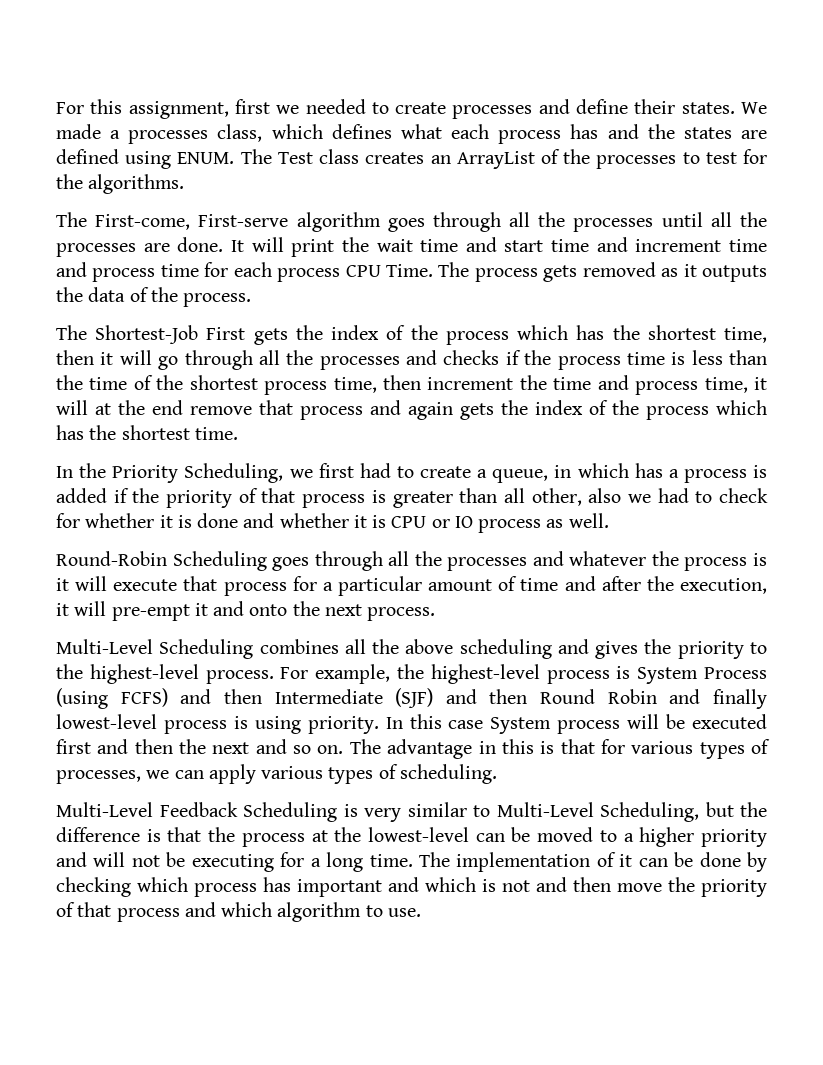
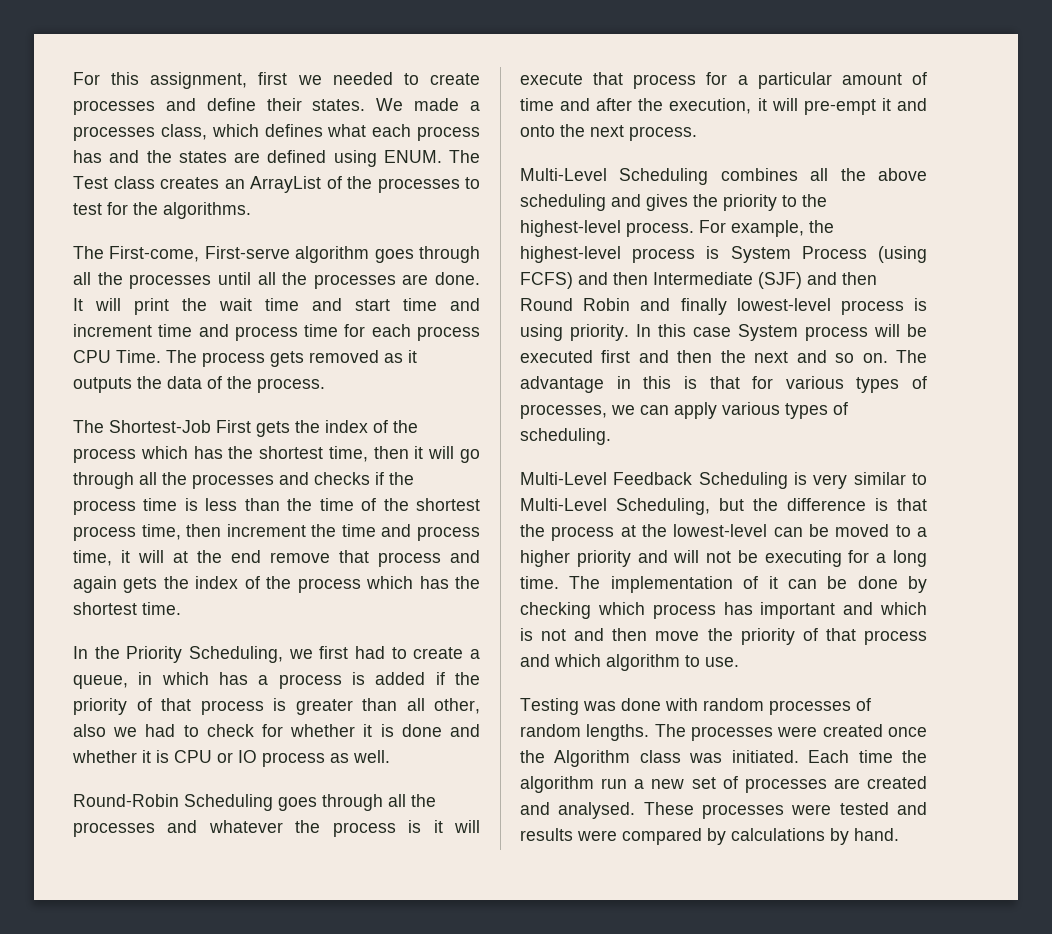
+ Testing was done with random processes of random lengths. The processes were created once the Algorithm class was initiated. Each time the algorithm run a new set of processes are created and analysed. These processes were tested and results were compared by calculations by hand.

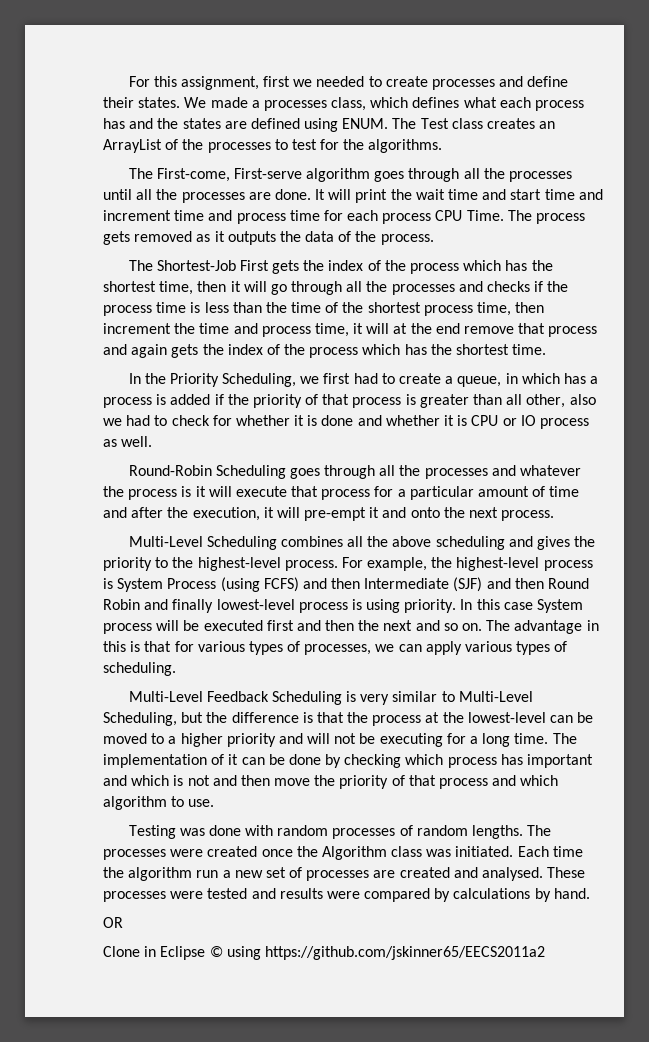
+ OR
+ Clone in Eclipse © using https://github.com/jskinner65/EECS2011a2

